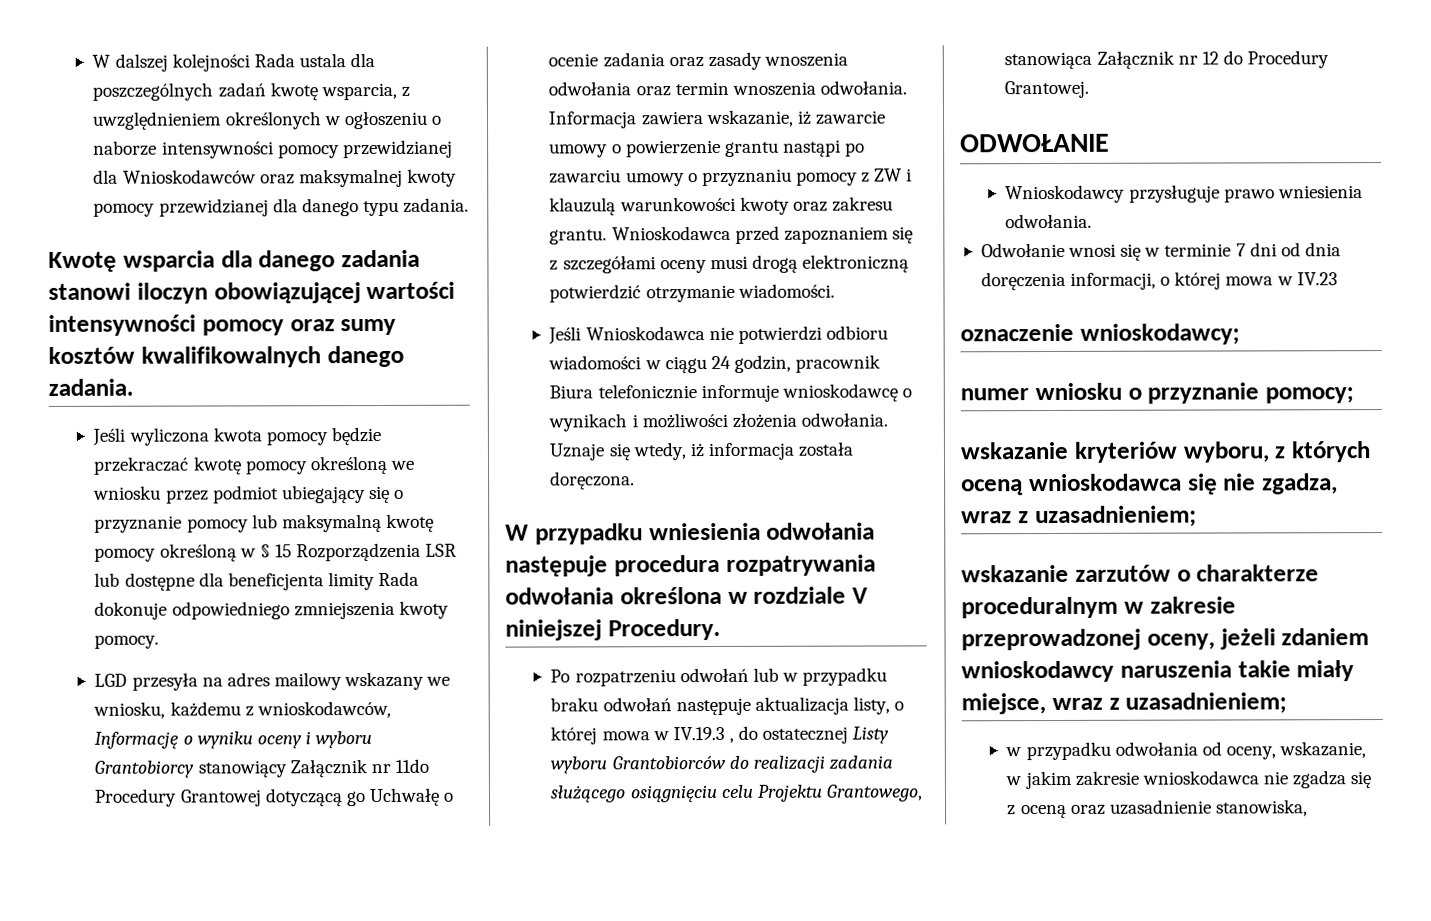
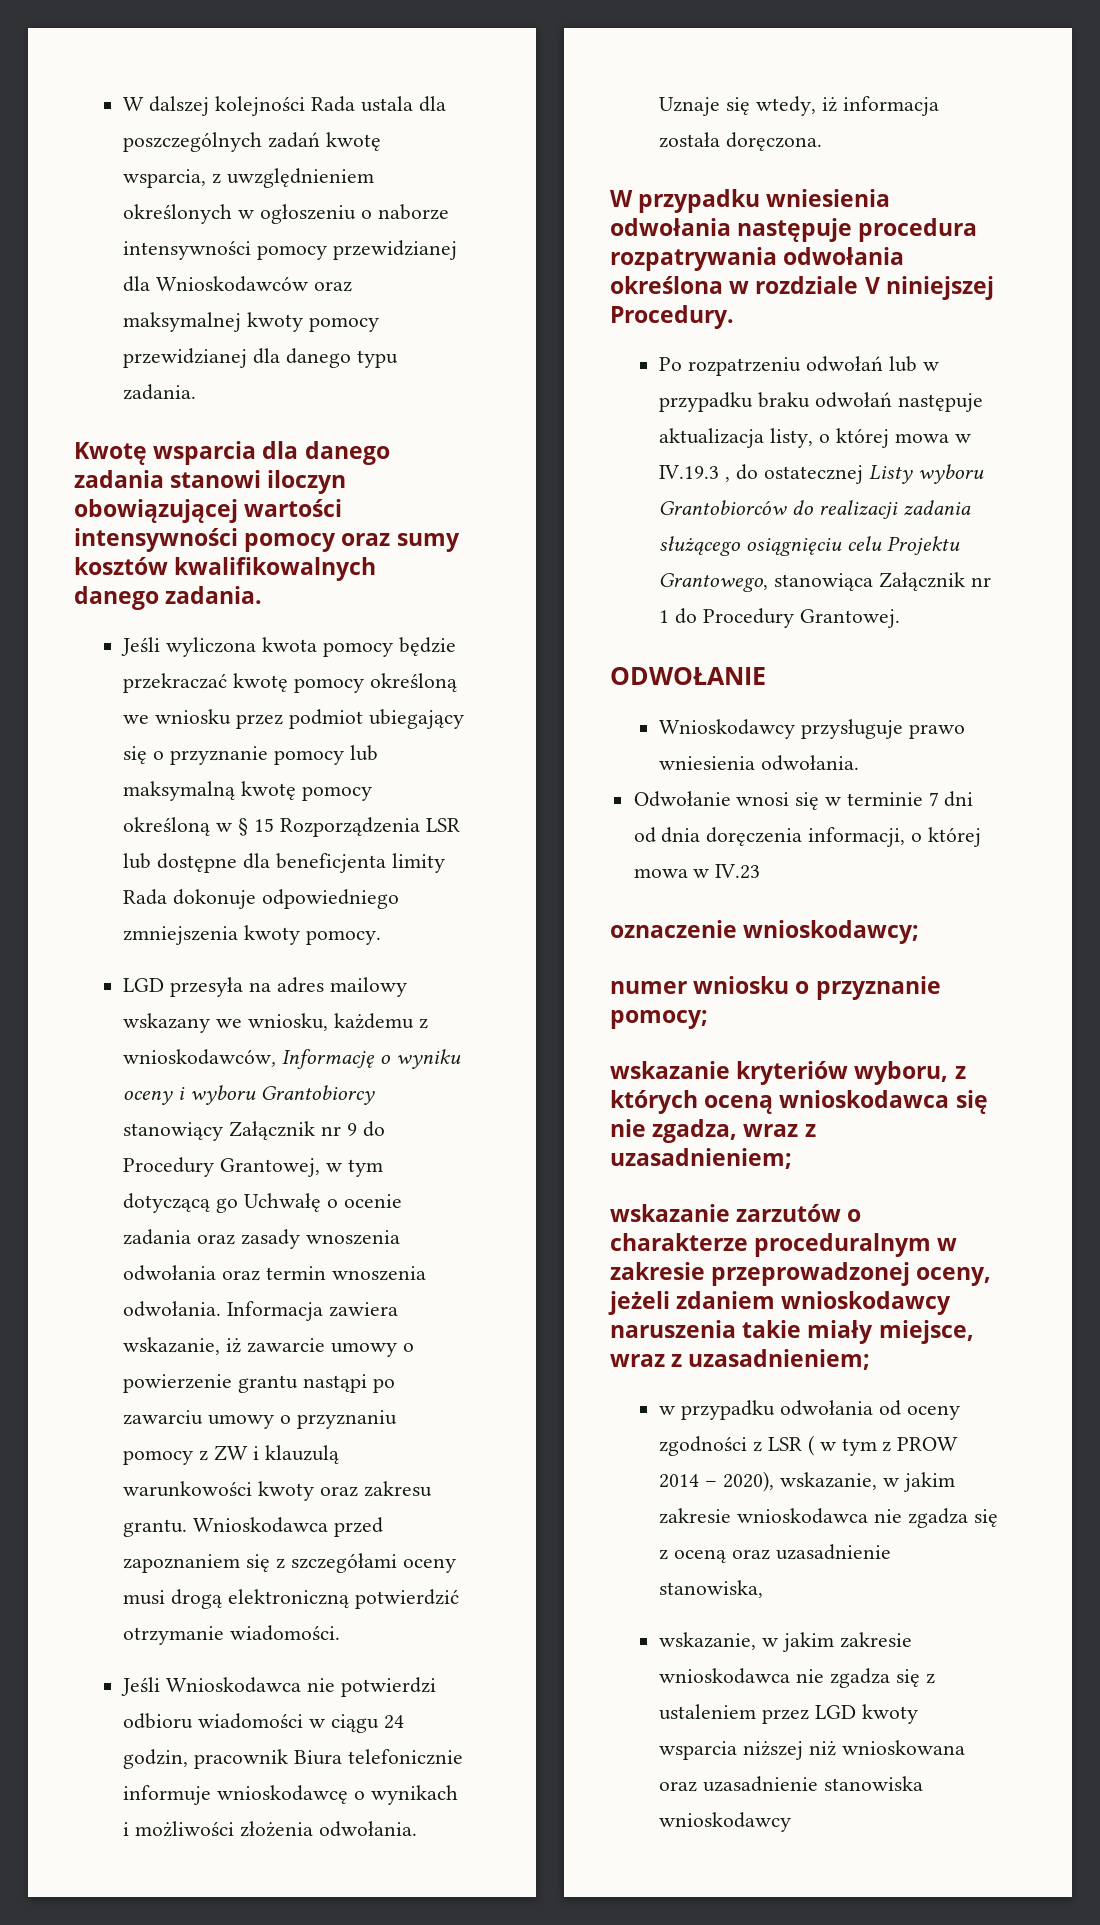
- LGD przesyła na adres mailowy wskazany we wniosku, każdemu z wnioskodawców, Informację o wyniku oceny i wyboru Grantobiorcy stanowiący Załącznik nr 11do Procedury Grantowej dotyczącą go Uchwałę o ocenie zadania oraz zasady wnoszenia odwołania oraz termin wnoszenia odwołania.
+ LGD przesyła na adres mailowy wskazany we wniosku, każdemu z wnioskodawców, Informację o wyniku oceny i wyboru Grantobiorcy stanowiący Załącznik nr 9 do Procedury Grantowej, w tym dotyczącą go Uchwałę o ocenie zadania oraz zasady wnoszenia odwołania oraz termin wnoszenia odwołania.
- Po rozpatrzeniu odwołań lub w przypadku braku odwołań następuje aktualizacja listy, o której mowa w IV.19.3 , do ostatecznej Listy wyboru Grantobiorców do realizacji zadania służącego osiągnięciu celu Projektu Grantowego, stanowiąca Załącznik nr 12 do Procedury Grantowej.
+ Po rozpatrzeniu odwołań lub w przypadku braku odwołań następuje aktualizacja listy, o której mowa w IV.19.3 , do ostatecznej Listy wyboru Grantobiorców do realizacji zadania służącego osiągnięciu celu Projektu Grantowego, stanowiąca Załącznik nr 1 do Procedury Grantowej.
- w przypadku odwołania od oceny, wskazanie, w jakim zakresie wnioskodawca nie zgadza się z oceną oraz uzasadnienie stanowiska,
+ w przypadku odwołania od oceny zgodności z LSR ( w tym z PROW 2014 – 2020), wskazanie, w jakim zakresie wnioskodawca nie zgadza się z oceną oraz uzasadnienie stanowiska,
+ wskazanie, w jakim zakresie wnioskodawca nie zgadza się z ustaleniem przez LGD kwoty wsparcia niższej niż wnioskowana oraz uzasadnienie stanowiska wnioskodawcy

